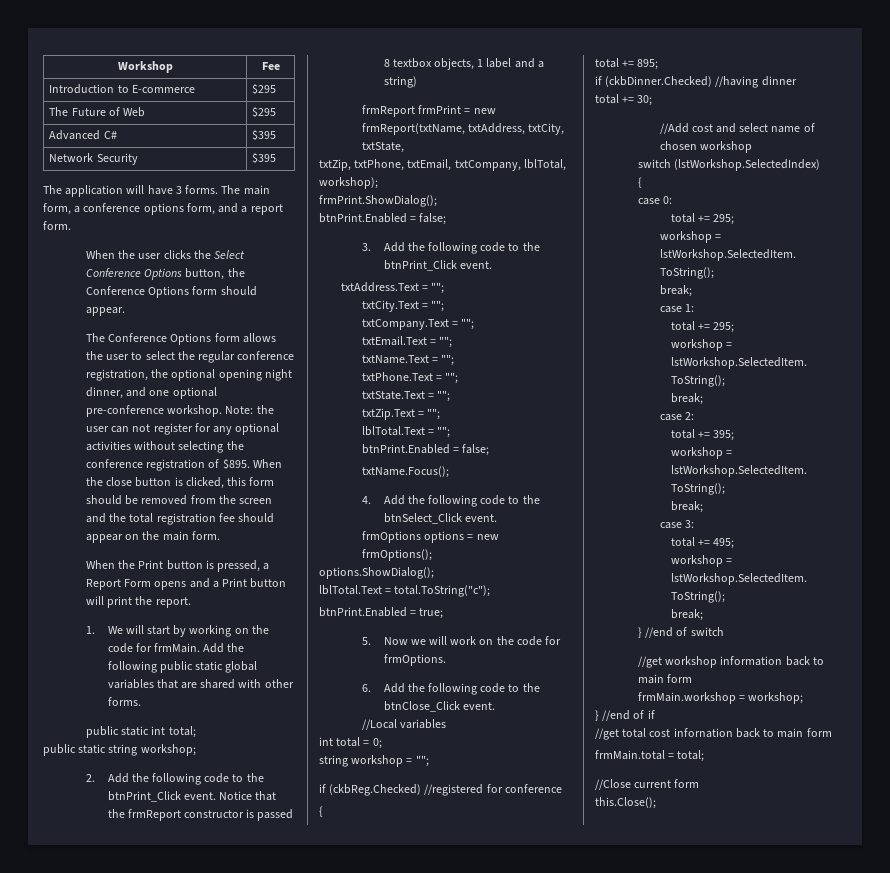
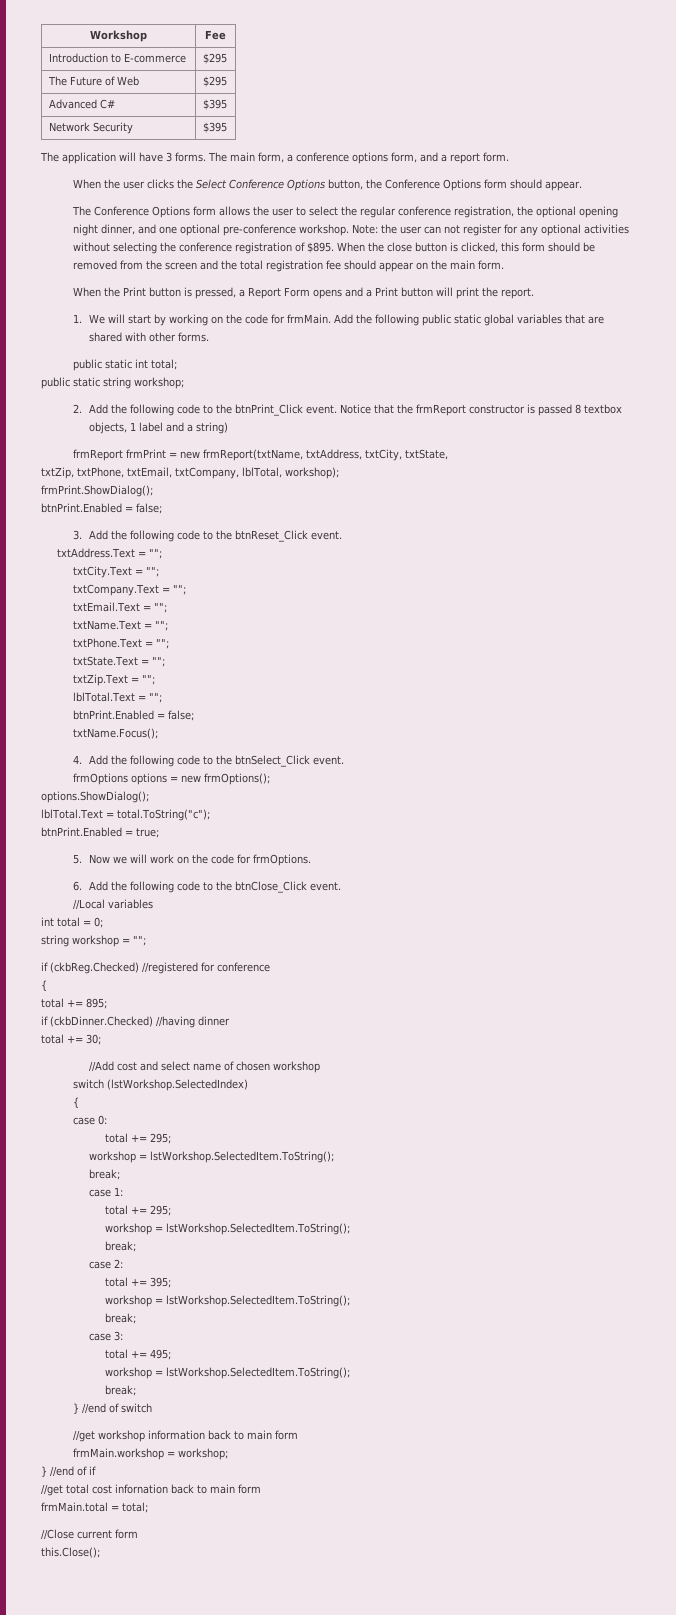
- 3. Add the following code to the btnPrint_Click event.
+ 3. Add the following code to the btnReset_Click event.

